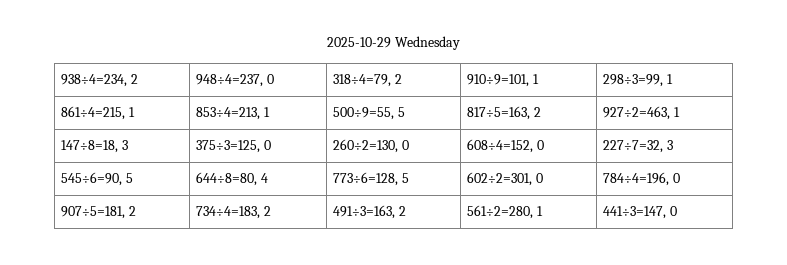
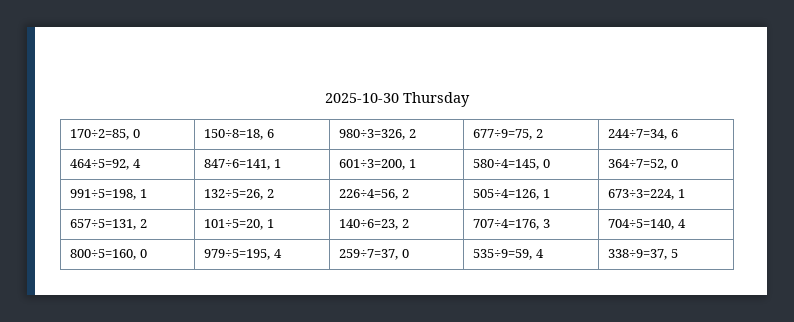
- 2025-10-29 Wednesday
- 938÷4=234, 2 | 948÷4=237, 0 | 318÷4=79, 2 | 910÷9=101, 1 | 298÷3=99, 1
- 861÷4=215, 1 | 853÷4=213, 1 | 500÷9=55, 5 | 817÷5=163, 2 | 927÷2=463, 1
- 147÷8=18, 3 | 375÷3=125, 0 | 260÷2=130, 0 | 608÷4=152, 0 | 227÷7=32, 3
- 545÷6=90, 5 | 644÷8=80, 4 | 773÷6=128, 5 | 602÷2=301, 0 | 784÷4=196, 0
- 907÷5=181, 2 | 734÷4=183, 2 | 491÷3=163, 2 | 561÷2=280, 1 | 441÷3=147, 0
+ 2025-10-30 Thursday
+ 170÷2=85, 0 | 150÷8=18, 6 | 980÷3=326, 2 | 677÷9=75, 2 | 244÷7=34, 6
+ 464÷5=92, 4 | 847÷6=141, 1 | 601÷3=200, 1 | 580÷4=145, 0 | 364÷7=52, 0
+ 991÷5=198, 1 | 132÷5=26, 2 | 226÷4=56, 2 | 505÷4=126, 1 | 673÷3=224, 1
+ 657÷5=131, 2 | 101÷5=20, 1 | 140÷6=23, 2 | 707÷4=176, 3 | 704÷5=140, 4
+ 800÷5=160, 0 | 979÷5=195, 4 | 259÷7=37, 0 | 535÷9=59, 4 | 338÷9=37, 5

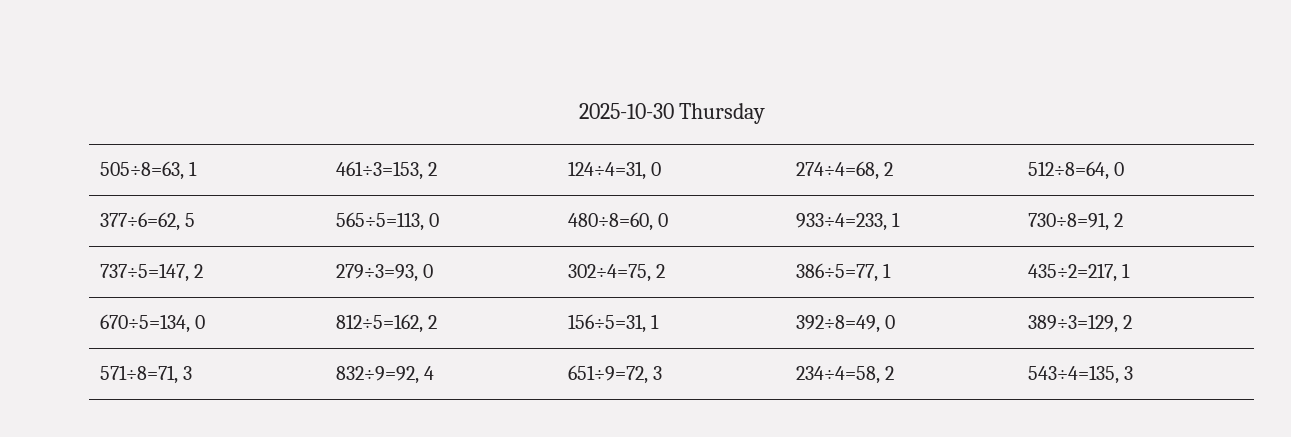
- 170÷2=85, 0 | 150÷8=18, 6 | 980÷3=326, 2 | 677÷9=75, 2 | 244÷7=34, 6
- 464÷5=92, 4 | 847÷6=141, 1 | 601÷3=200, 1 | 580÷4=145, 0 | 364÷7=52, 0
- 991÷5=198, 1 | 132÷5=26, 2 | 226÷4=56, 2 | 505÷4=126, 1 | 673÷3=224, 1
- 657÷5=131, 2 | 101÷5=20, 1 | 140÷6=23, 2 | 707÷4=176, 3 | 704÷5=140, 4
- 800÷5=160, 0 | 979÷5=195, 4 | 259÷7=37, 0 | 535÷9=59, 4 | 338÷9=37, 5
+ 505÷8=63, 1 | 461÷3=153, 2 | 124÷4=31, 0 | 274÷4=68, 2 | 512÷8=64, 0
+ 377÷6=62, 5 | 565÷5=113, 0 | 480÷8=60, 0 | 933÷4=233, 1 | 730÷8=91, 2
+ 737÷5=147, 2 | 279÷3=93, 0 | 302÷4=75, 2 | 386÷5=77, 1 | 435÷2=217, 1
+ 670÷5=134, 0 | 812÷5=162, 2 | 156÷5=31, 1 | 392÷8=49, 0 | 389÷3=129, 2
+ 571÷8=71, 3 | 832÷9=92, 4 | 651÷9=72, 3 | 234÷4=58, 2 | 543÷4=135, 3

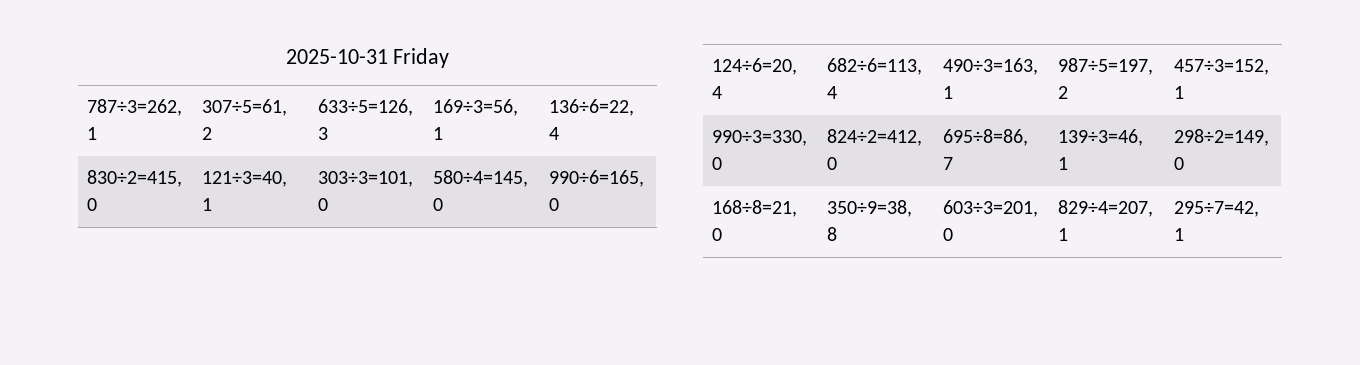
- 2025-10-30 Thursday
- 505÷8=63, 1 | 461÷3=153, 2 | 124÷4=31, 0 | 274÷4=68, 2 | 512÷8=64, 0
- 377÷6=62, 5 | 565÷5=113, 0 | 480÷8=60, 0 | 933÷4=233, 1 | 730÷8=91, 2
- 737÷5=147, 2 | 279÷3=93, 0 | 302÷4=75, 2 | 386÷5=77, 1 | 435÷2=217, 1
- 670÷5=134, 0 | 812÷5=162, 2 | 156÷5=31, 1 | 392÷8=49, 0 | 389÷3=129, 2
- 571÷8=71, 3 | 832÷9=92, 4 | 651÷9=72, 3 | 234÷4=58, 2 | 543÷4=135, 3
+ 2025-10-31 Friday
+ 787÷3=262, 1 | 307÷5=61, 2 | 633÷5=126, 3 | 169÷3=56, 1 | 136÷6=22, 4
+ 830÷2=415, 0 | 121÷3=40, 1 | 303÷3=101, 0 | 580÷4=145, 0 | 990÷6=165, 0
+ 124÷6=20, 4 | 682÷6=113, 4 | 490÷3=163, 1 | 987÷5=197, 2 | 457÷3=152, 1
+ 990÷3=330, 0 | 824÷2=412, 0 | 695÷8=86, 7 | 139÷3=46, 1 | 298÷2=149, 0
+ 168÷8=21, 0 | 350÷9=38, 8 | 603÷3=201, 0 | 829÷4=207, 1 | 295÷7=42, 1

